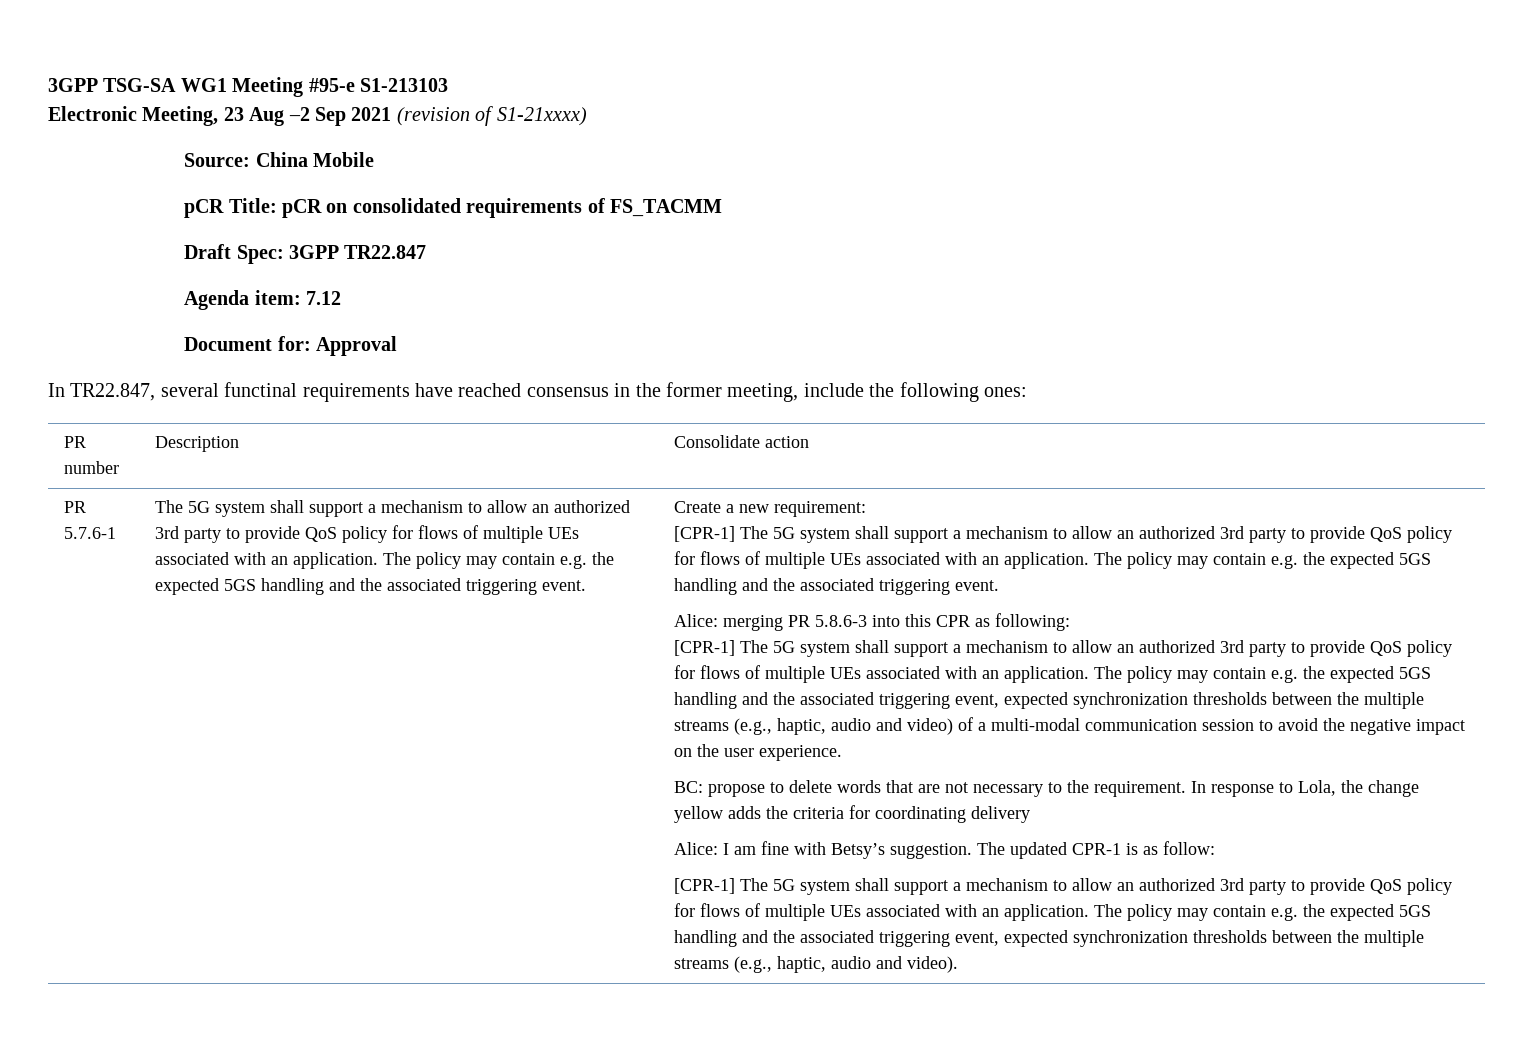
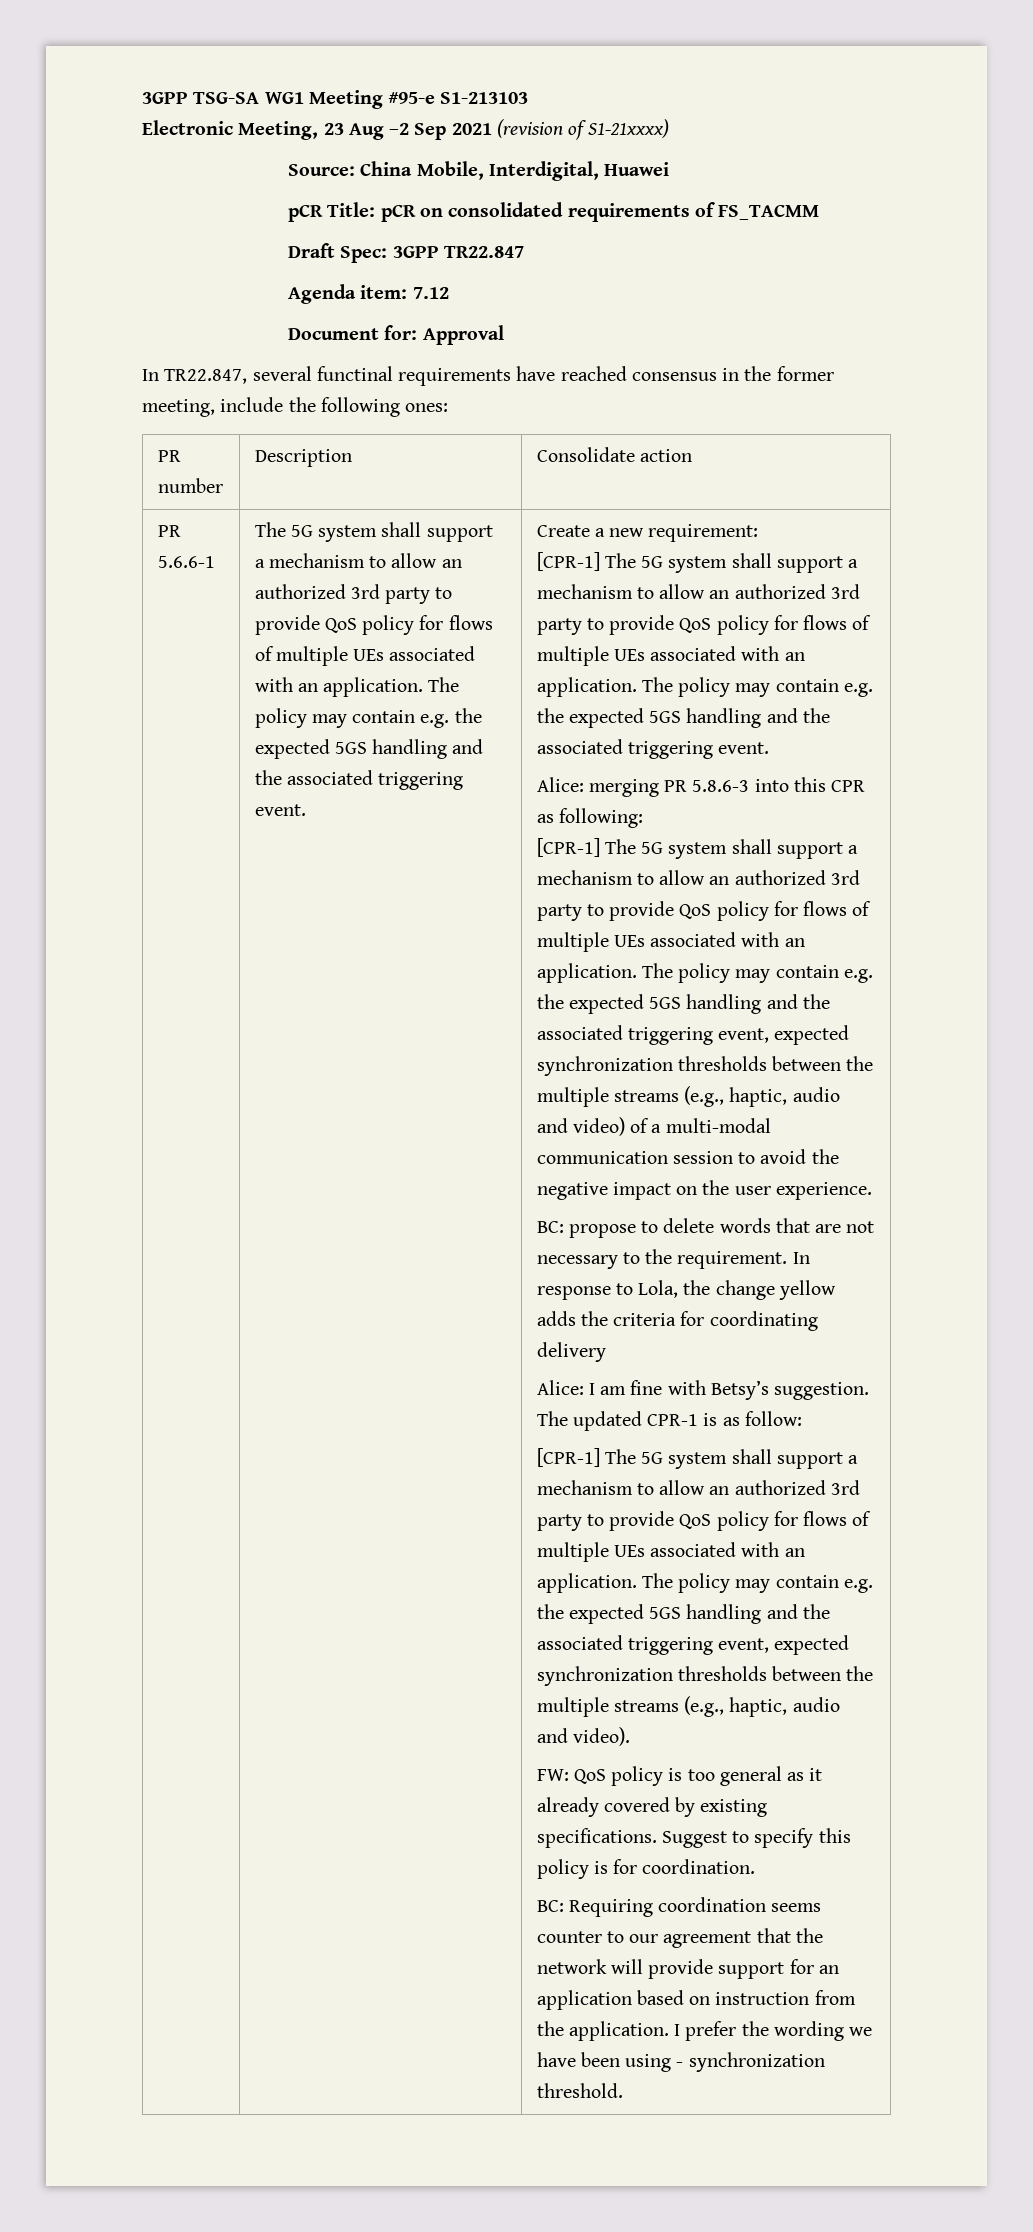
- Source: China Mobile
+ Source: China Mobile, Interdigital, Huawei
- PR 5.7.6-1
+ PR 5.6.6-1
+ FW: QoS policy is too general as it already covered by existing specifications. Suggest to specify this policy is for coordination.
+ BC: Requiring coordination seems counter to our agreement that the network will provide support for an application based on instruction from the application. I prefer the wording we have been using - synchronization threshold.

